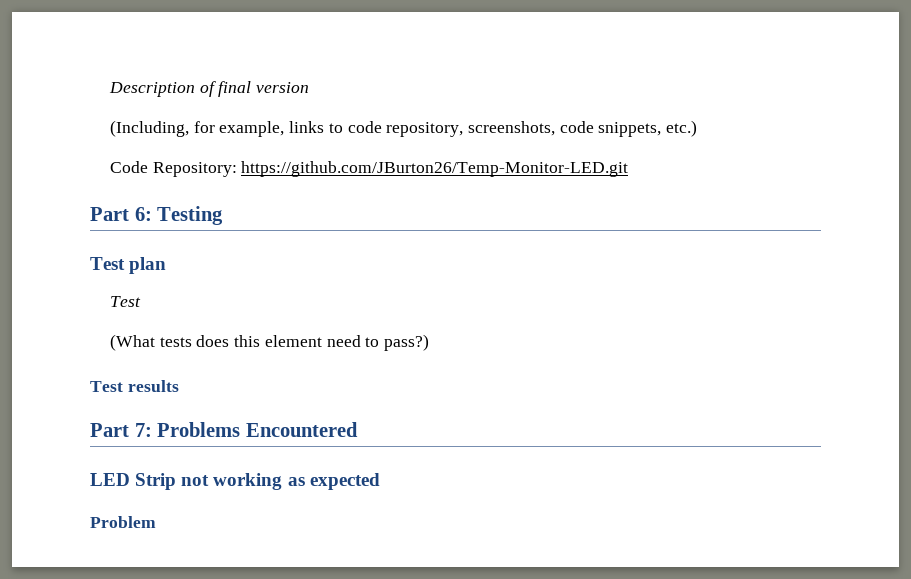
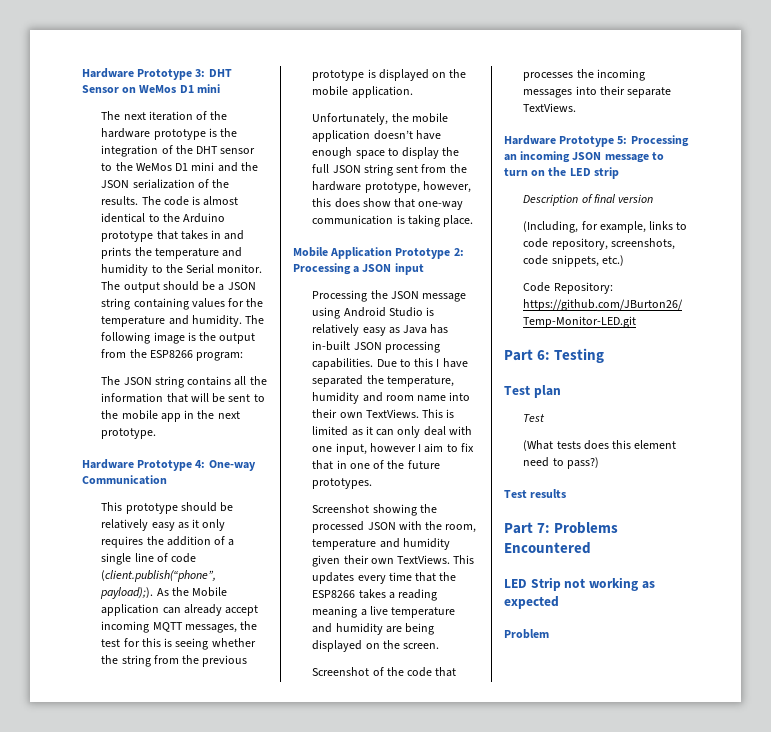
+ Hardware Prototype 3: DHT Sensor on WeMos D1 mini
+ The next iteration of the hardware prototype is the integration of the DHT sensor to the WeMos D1 mini and the JSON serialization of the results. The code is almost identical to the Arduino prototype that takes in and prints the temperature and humidity to the Serial monitor. The output should be a JSON string containing values for the temperature and humidity. The following image is the output from the ESP8266 program:
+ The JSON string contains all the information that will be sent to the mobile app in the next prototype.
+ Hardware Prototype 4: One-way Communication
+ This prototype should be relatively easy as it only requires the addition of a single line of code (client.publish(“phone”, payload);). As the Mobile application can already accept incoming MQTT messages, the test for this is seeing whether the string from the previous prototype is displayed on the mobile application.
+ Unfortunately, the mobile application doesn’t have enough space to display the full JSON string sent from the hardware prototype, however, this does show that one-way communication is taking place.
+ Mobile Application Prototype 2: Processing a JSON input
+ Processing the JSON message using Android Studio is relatively easy as Java has in-built JSON processing capabilities. Due to this I have separated the temperature, humidity and room name into their own TextViews. This is limited as it can only deal with one input, however I aim to fix that in one of the future prototypes.
+ Screenshot showing the processed JSON with the room, temperature and humidity given their own TextViews. This updates every time that the ESP8266 takes a reading meaning a live temperature and humidity are being displayed on the screen.
+ Screenshot of the code that processes the incoming messages into their separate TextViews.
+ Hardware Prototype 5: Processing an incoming JSON message to turn on the LED strip

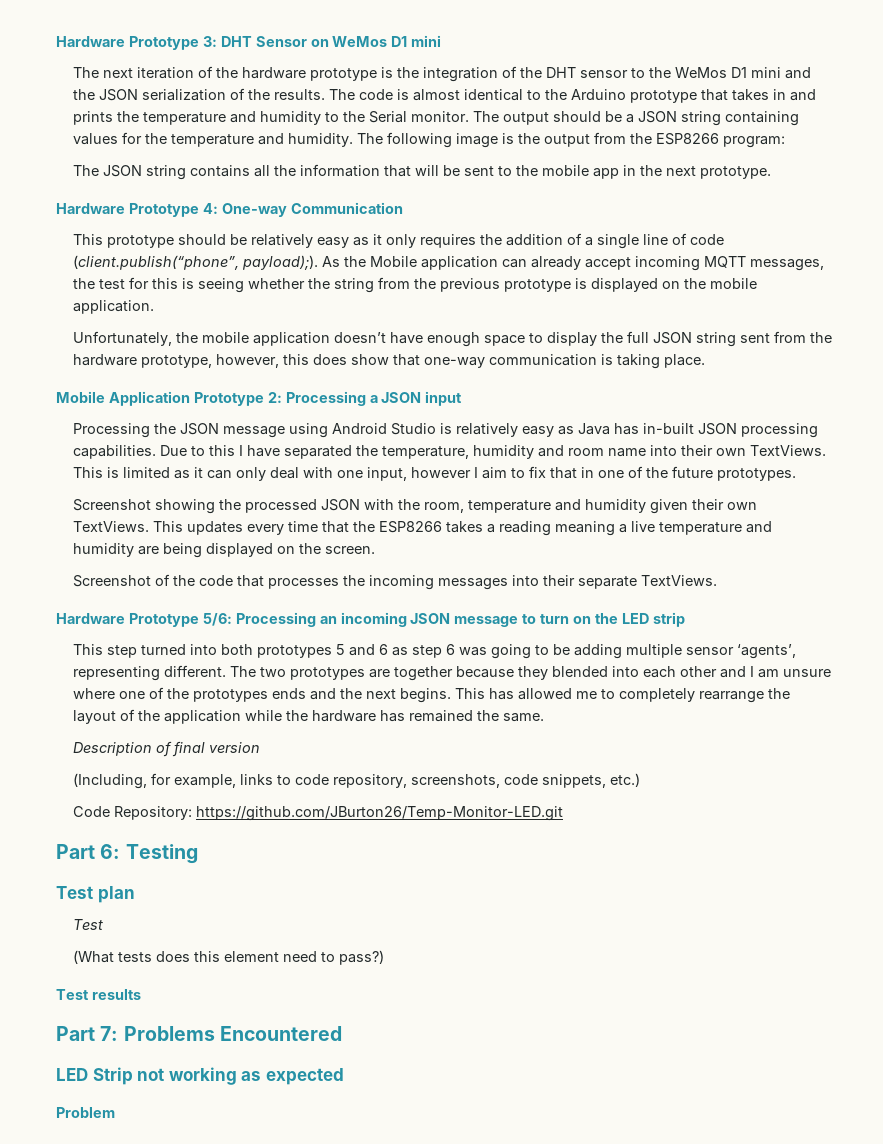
- Hardware Prototype 5: Processing an incoming JSON message to turn on the LED strip
+ Hardware Prototype 5/6: Processing an incoming JSON message to turn on the LED strip
+ This step turned into both prototypes 5 and 6 as step 6 was going to be adding multiple sensor ‘agents’, representing different. The two prototypes are together because they blended into each other and I am unsure where one of the prototypes ends and the next begins. This has allowed me to completely rearrange the layout of the application while the hardware has remained the same.

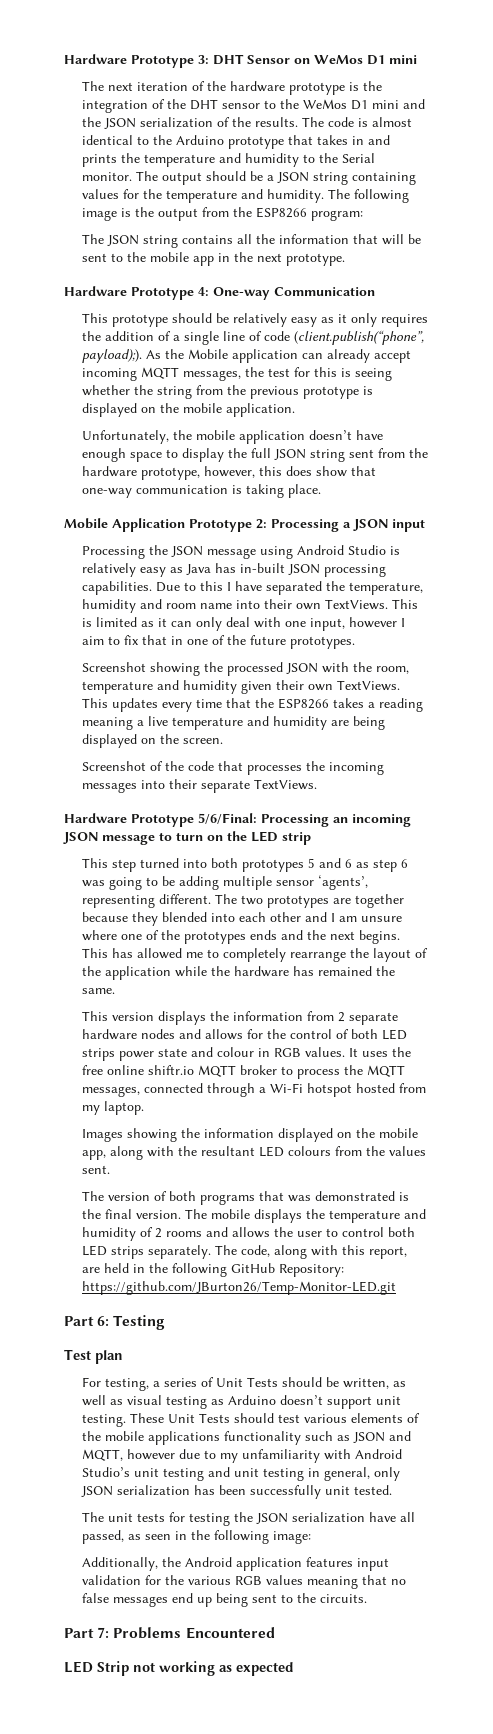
- Hardware Prototype 5/6: Processing an incoming JSON message to turn on the LED strip
+ Hardware Prototype 5/6/Final: Processing an incoming JSON message to turn on the LED strip
- Description of final version
- (Including, for example, links to code repository, screenshots, code snippets, etc.)
- Code Repository: https://github.com/JBurton26/Temp-Monitor-LED.git
+ This version displays the information from 2 separate hardware nodes and allows for the control of both LED strips power state and colour in RGB values. It uses the free online shiftr.io MQTT broker to process the MQTT messages, connected through a Wi-Fi hotspot hosted from my laptop.
+ Images showing the information displayed on the mobile app, along with the resultant LED colours from the values sent.
+ The version of both programs that was demonstrated is the final version. The mobile displays the temperature and humidity of 2 rooms and allows the user to control both LED strips separately. The code, along with this report, are held in the following GitHub Repository: https://github.com/JBurton26/Temp-Monitor-LED.git
  Test plan
- Test
- (What tests does this element need to pass?)
- Test results
+ For testing, a series of Unit Tests should be written, as well as visual testing as Arduino doesn’t support unit testing. These Unit Tests should test various elements of the mobile applications functionality such as JSON and MQTT, however due to my unfamiliarity with Android Studio’s unit testing and unit testing in general, only JSON serialization has been successfully unit tested.
+ The unit tests for testing the JSON serialization have all passed, as seen in the following image:
+ Additionally, the Android application features input validation for the various RGB values meaning that no false messages end up being sent to the circuits.
- Problem

